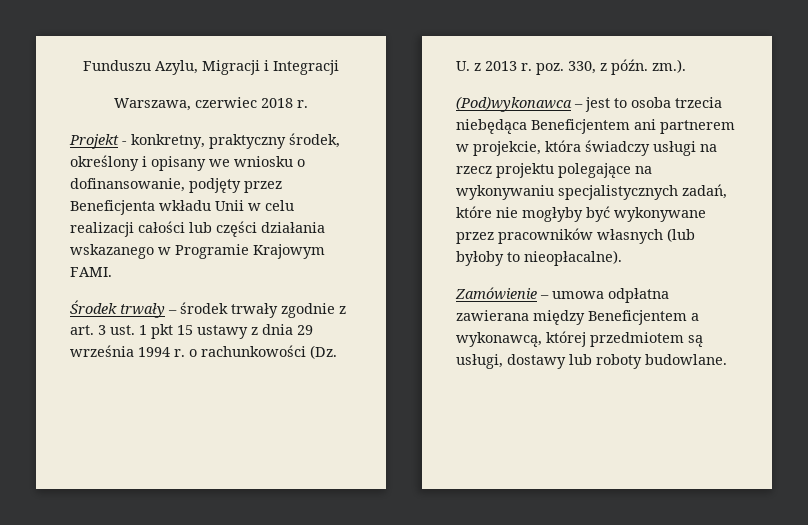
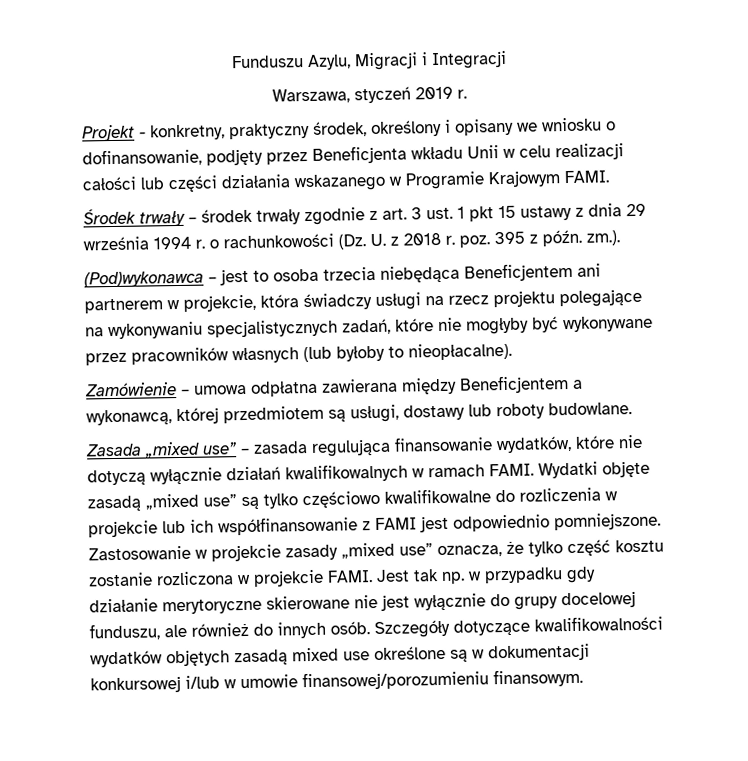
- Warszawa, czerwiec 2018 r.
+ Warszawa, styczeń 2019 r.
- Środek trwały – środek trwały zgodnie z art. 3 ust. 1 pkt 15 ustawy z dnia 29 września 1994 r. o rachunkowości (Dz. U. z 2013 r. poz. 330, z późn. zm.).
+ Środek trwały – środek trwały zgodnie z art. 3 ust. 1 pkt 15 ustawy z dnia 29 września 1994 r. o rachunkowości (Dz. U. z 2018 r. poz. 395 z późn. zm.).
+ Zasada „mixed use” – zasada regulująca finansowanie wydatków, które nie dotyczą wyłącznie działań kwalifikowalnych w ramach FAMI. Wydatki objęte zasadą „mixed use” są tylko częściowo kwalifikowalne do rozliczenia w projekcie lub ich współfinansowanie z FAMI jest odpowiednio pomniejszone. Zastosowanie w projekcie zasady „mixed use” oznacza, że tylko część kosztu zostanie rozliczona w projekcie FAMI. Jest tak np. w przypadku gdy działanie merytoryczne skierowane nie jest wyłącznie do grupy docelowej funduszu, ale również do innych osób. Szczegóły dotyczące kwalifikowalności wydatków objętych zasadą mixed use określone są w dokumentacji konkursowej i/lub w umowie finansowej/porozumieniu finansowym.

